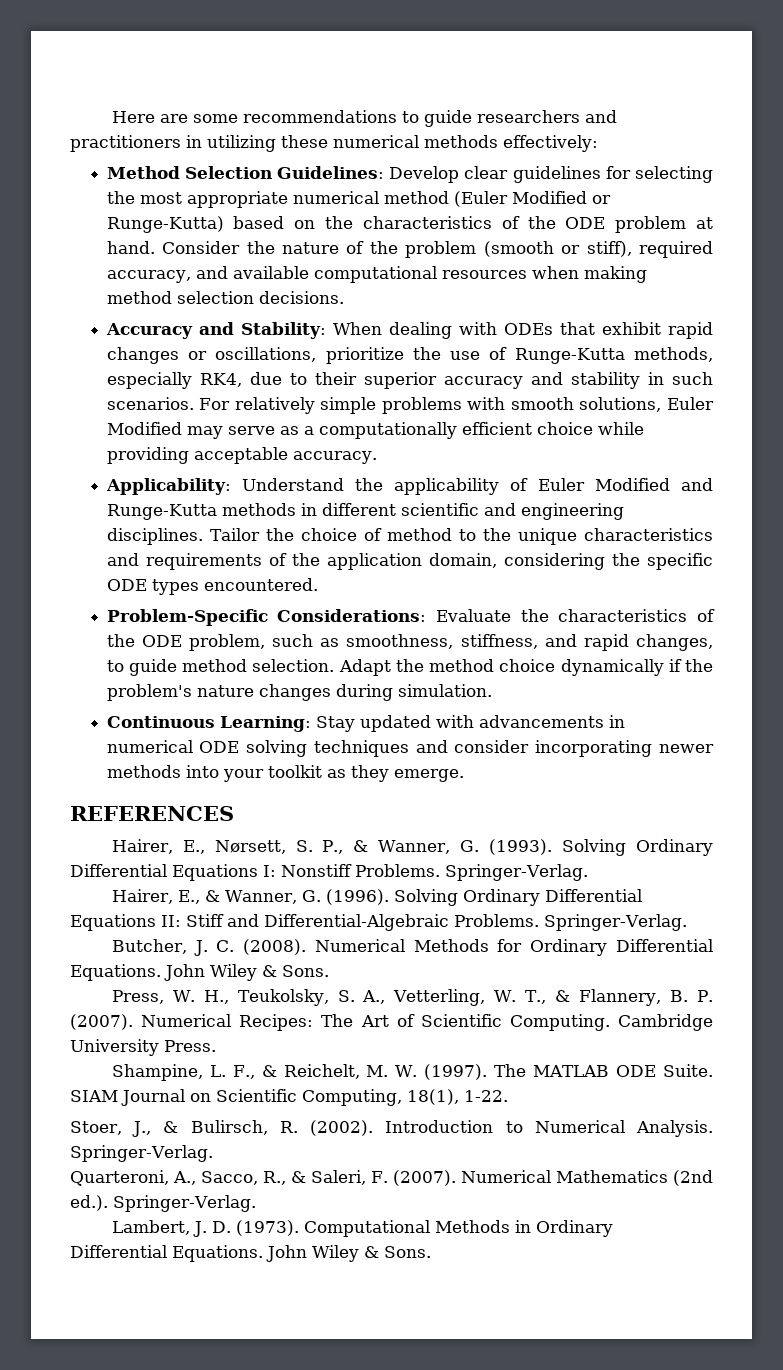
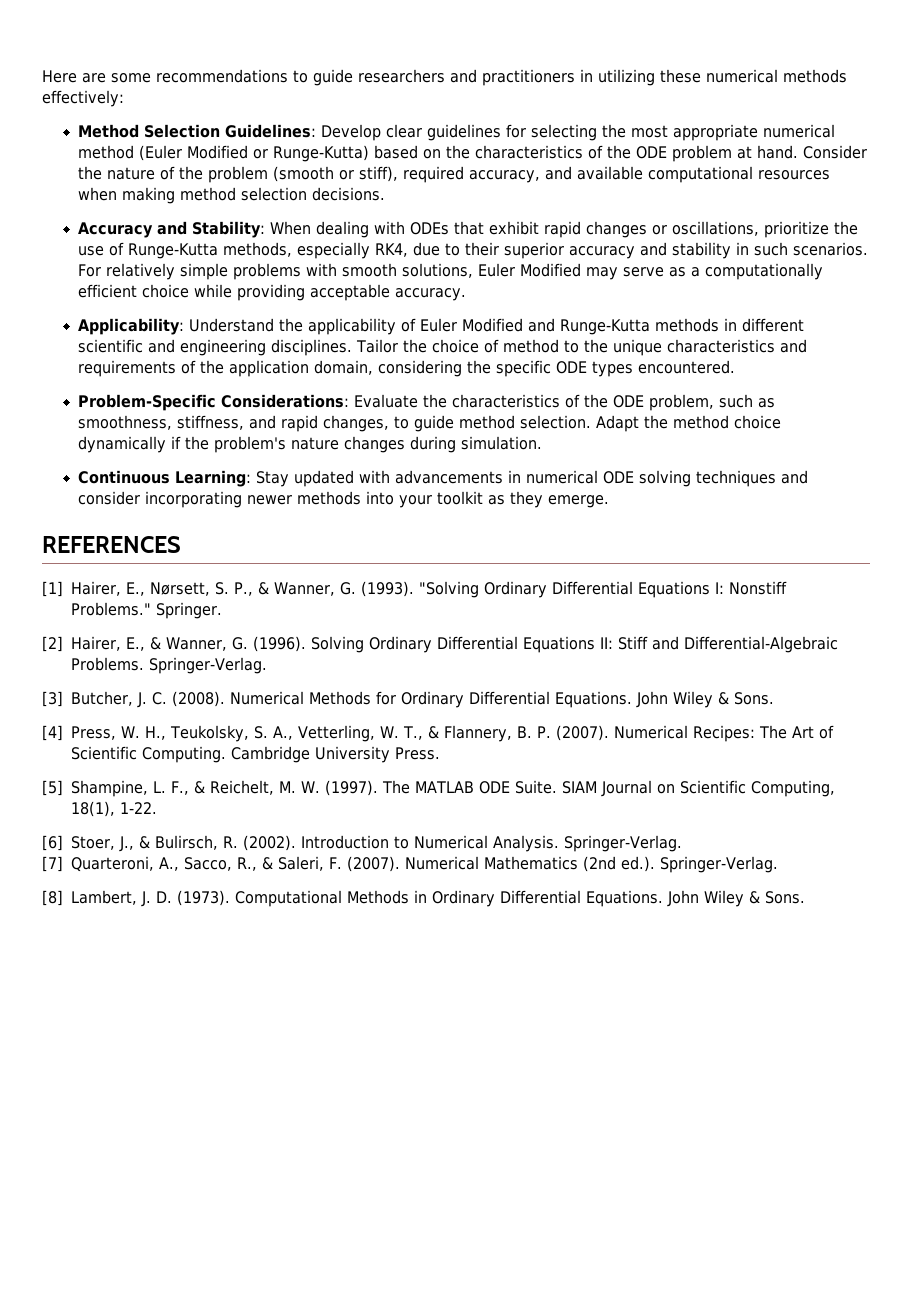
- Hairer, E., Nørsett, S. P., & Wanner, G. (1993).
+ [1] Hairer, E., Nørsett, S. P., & Wanner, G. (1993).
- Solving Ordinary Differential Equations I: Nonstiff Problems. Springer-Verlag.
- Hairer, E., & Wanner, G. (1996).
+ "Solving Ordinary Differential Equations I: Nonstiff Problems." Springer.
+ [2] Hairer, E., & Wanner, G. (1996).
- Butcher, J. C. (2008).
+ [3] Butcher, J. C. (2008).
- Press, W. H., Teukolsky, S. A., Vetterling, W. T., & Flannery, B. P. (2007).
+ [4] Press, W. H., Teukolsky, S. A., Vetterling, W. T., & Flannery, B. P. (2007).
- Shampine, L. F., & Reichelt, M. W. (1997).
+ [5] Shampine, L. F., & Reichelt, M. W. (1997).
- Stoer, J., & Bulirsch, R. (2002).
+ [6] Stoer, J., & Bulirsch, R. (2002).
- Quarteroni, A., Sacco, R., & Saleri, F. (2007).
+ [7] Quarteroni, A., Sacco, R., & Saleri, F. (2007).
- Lambert, J. D. (1973).
+ [8] Lambert, J. D. (1973).

